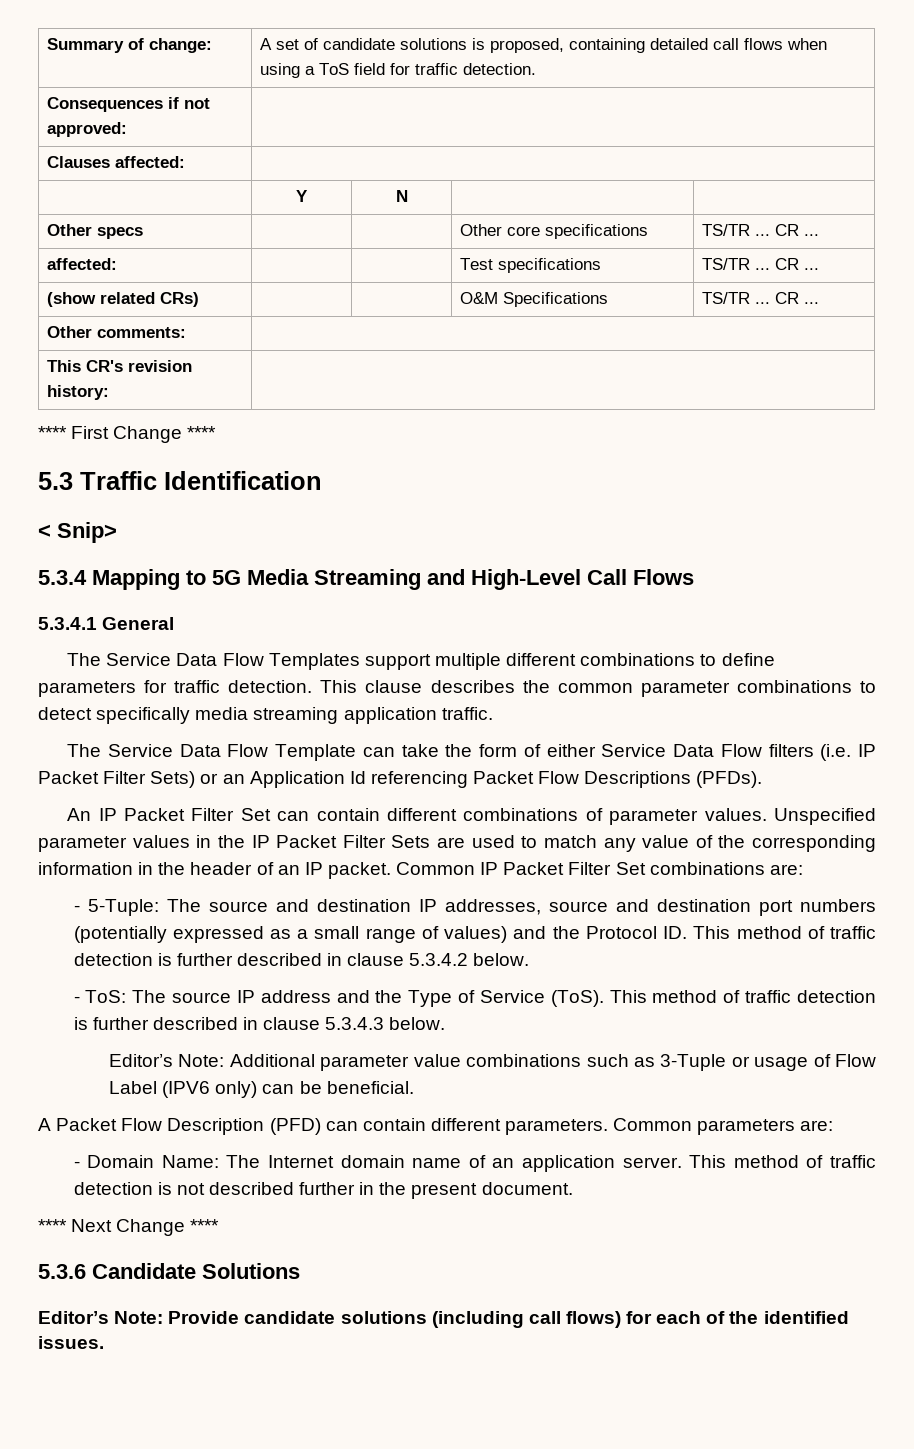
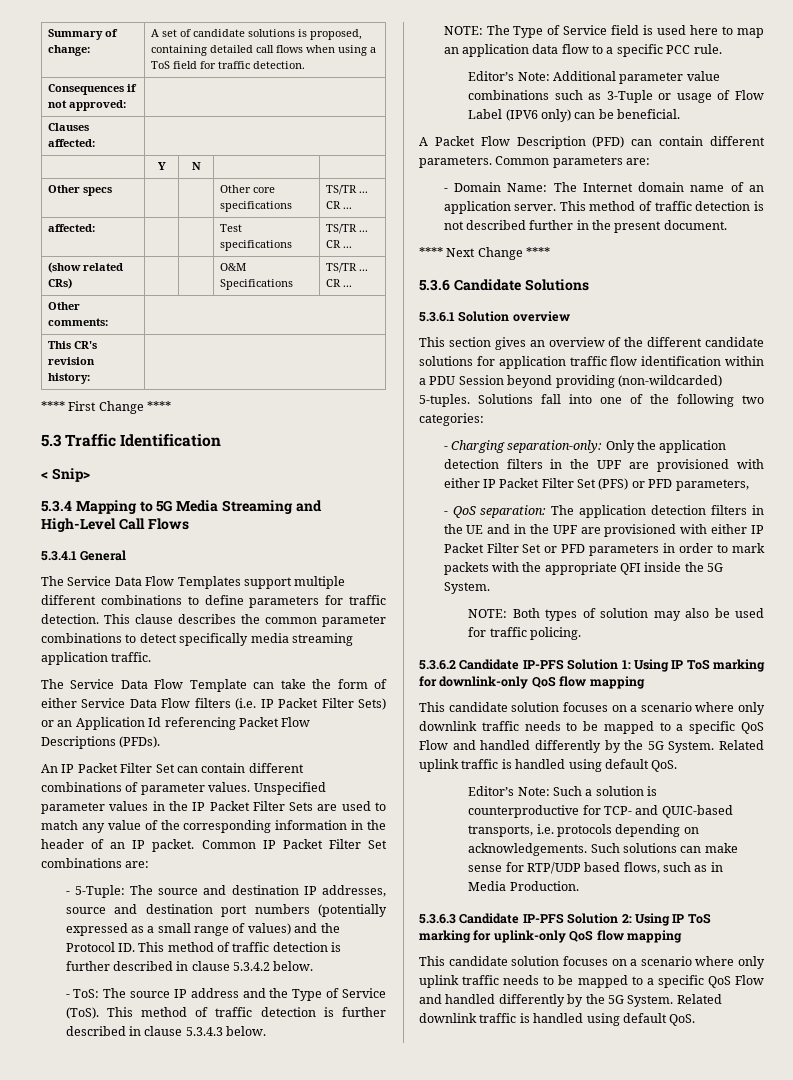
+ NOTE: The Type of Service field is used here to map an application data flow to a specific PCC rule.
- Editor’s Note: Provide candidate solutions (including call flows) for each of the identified issues.
+ 5.3.6.1 Solution overview
+ This section gives an overview of the different candidate solutions for application traffic flow identification within a PDU Session beyond providing (non-wildcarded) 5-tuples. Solutions fall into one of the following two categories:
+ - Charging separation-only: Only the application detection filters in the UPF are provisioned with either IP Packet Filter Set (PFS) or PFD parameters,
+ - QoS separation: The application detection filters in the UE and in the UPF are provisioned with either IP Packet Filter Set or PFD parameters in order to mark packets with the appropriate QFI inside the 5G System.
+ NOTE: Both types of solution may also be used for traffic policing.
+ 5.3.6.2 Candidate IP-PFS Solution 1: Using IP ToS marking for downlink-only QoS flow mapping
+ This candidate solution focuses on a scenario where only downlink traffic needs to be mapped to a specific QoS Flow and handled differently by the 5G System. Related uplink traffic is handled using default QoS.
+ Editor’s Note: Such a solution is counterproductive for TCP- and QUIC-based transports, i.e. protocols depending on acknowledgements. Such solutions can make sense for RTP/UDP based flows, such as in Media Production.
+ 5.3.6.3 Candidate IP-PFS Solution 2: Using IP ToS marking for uplink-only QoS flow mapping
+ This candidate solution focuses on a scenario where only uplink traffic needs to be mapped to a specific QoS Flow and handled differently by the 5G System. Related downlink traffic is handled using default QoS.

